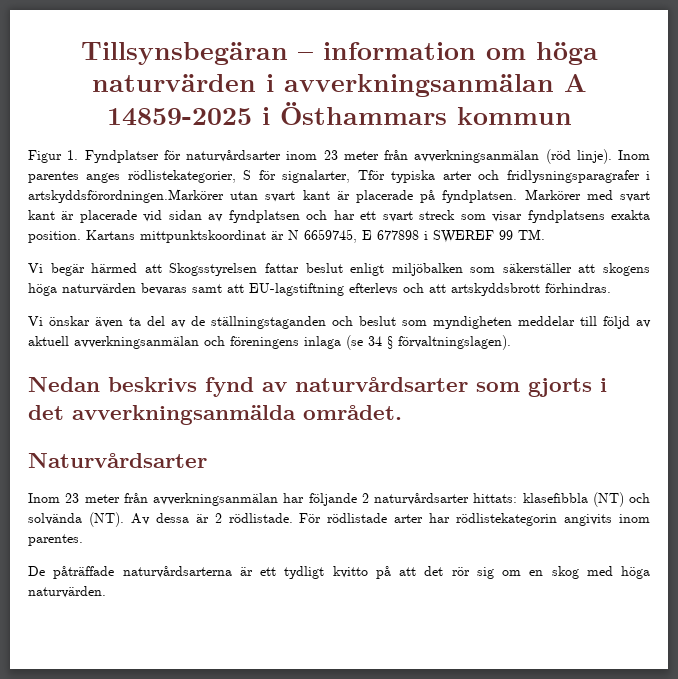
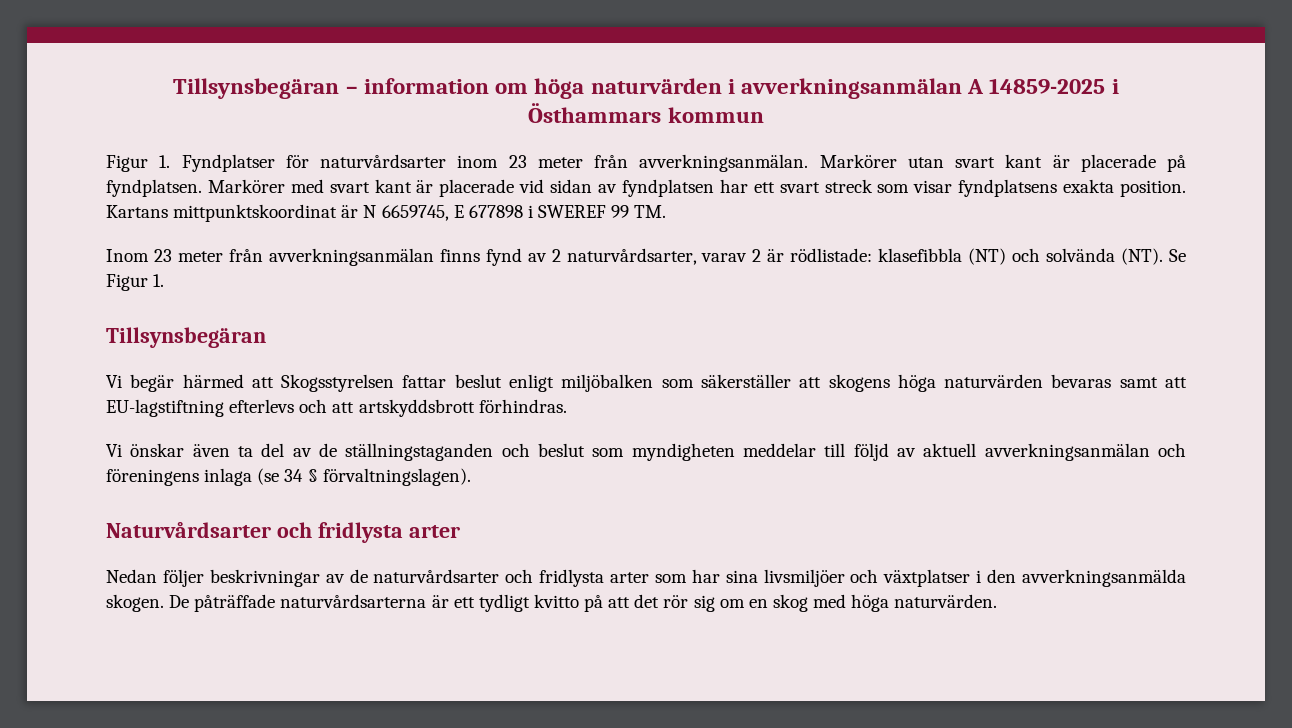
- Figur 1. Fyndplatser för naturvårdsarter inom 23 meter från avverkningsanmälan (röd linje). Inom parentes anges rödlistekategorier, S för signalarter, Tför typiska arter och fridlysningsparagrafer i artskyddsförordningen.Markörer utan svart kant är placerade på fyndplatsen.
+ Figur 1. Fyndplatser för naturvårdsarter inom 23 meter från avverkningsanmälan. Markörer utan svart kant är placerade på fyndplatsen.
- Markörer med svart kant är placerade vid sidan av fyndplatsen och har ett svart streck som visar fyndplatsens exakta position.
+ Markörer med svart kant är placerade vid sidan av fyndplatsen har ett svart streck som visar fyndplatsens exakta position.
+ Inom 23 meter från avverkningsanmälan finns fynd av 2 naturvårdsarter, varav 2 är rödlistade: klasefibbla (NT) och solvända (NT). Se Figur 1.
+ Tillsynsbegäran
- Nedan beskrivs fynd av naturvårdsarter som gjorts i det avverkningsanmälda området.
- Naturvårdsarter
- Inom 23 meter från avverkningsanmälan har följande 2 naturvårdsarter hittats: klasefibbla (NT) och solvända (NT). Av dessa är 2 rödlistade. För rödlistade arter har rödlistekategorin angivits inom parentes.
- De påträffade naturvårdsarterna är ett tydligt kvitto på att det rör sig om en skog med höga naturvärden.
+ Naturvårdsarter och fridlysta arter
+ Nedan följer beskrivningar av de naturvårdsarter och fridlysta arter som har sina livsmiljöer och växtplatser i den avverkningsanmälda skogen. De påträffade naturvårdsarterna är ett tydligt kvitto på att det rör sig om en skog med höga naturvärden.

